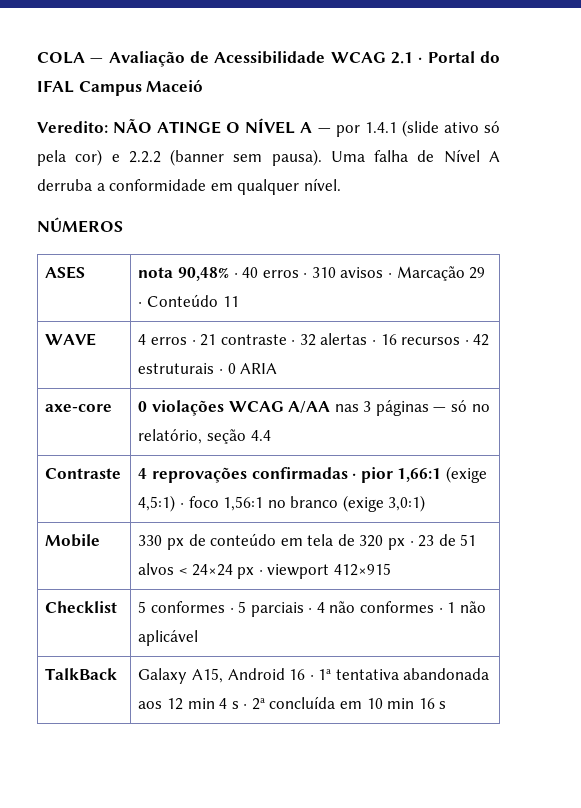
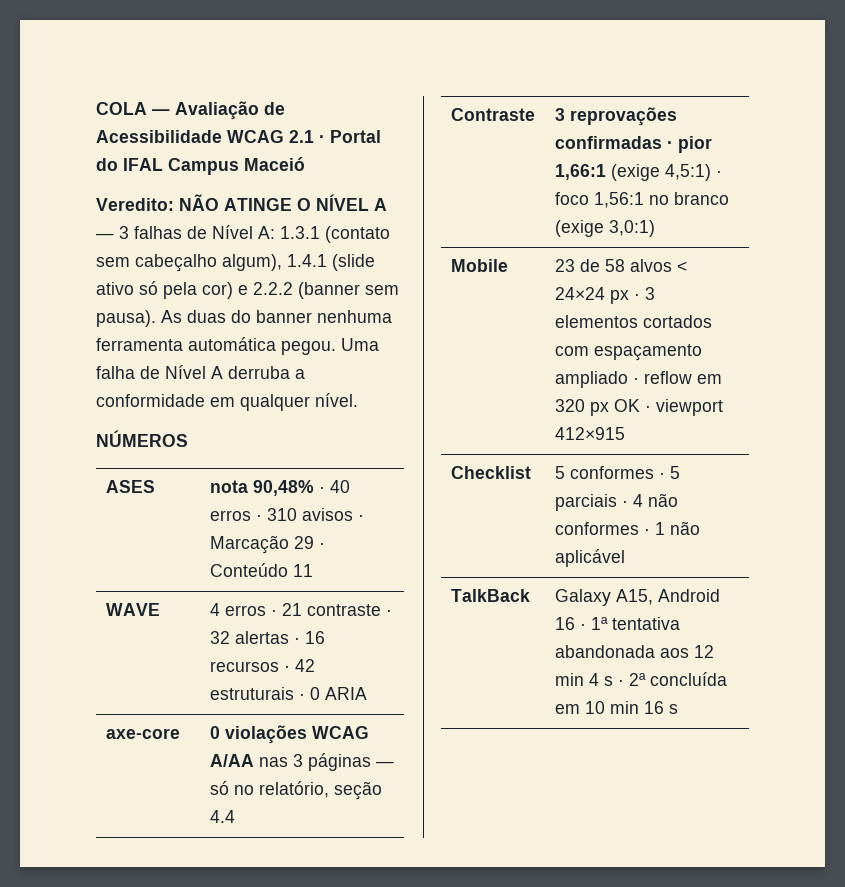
- Veredito: NÃO ATINGE O NÍVEL A — por 1.4.1 (slide ativo só pela cor) e 2.2.2 (banner sem pausa).
+ Veredito: NÃO ATINGE O NÍVEL A — 3 falhas de Nível A: 1.3.1 (contato sem cabeçalho algum), 1.4.1 (slide ativo só pela cor) e 2.2.2 (banner sem pausa).
+ As duas do banner nenhuma ferramenta automática pegou.
- Contraste | 4 reprovações confirmadas · pior 1,66:1 (exige 4,5:1) · foco 1,56:1 no branco (exige 3,0:1)
+ Contraste | 3 reprovações confirmadas · pior 1,66:1 (exige 4,5:1) · foco 1,56:1 no branco (exige 3,0:1)
- Mobile | 330 px de conteúdo em tela de 320 px · 23 de 51 alvos < 24×24 px · viewport 412×915
+ Mobile | 23 de 58 alvos < 24×24 px · 3 elementos cortados com espaçamento ampliado · reflow em 320 px OK · viewport 412×915

